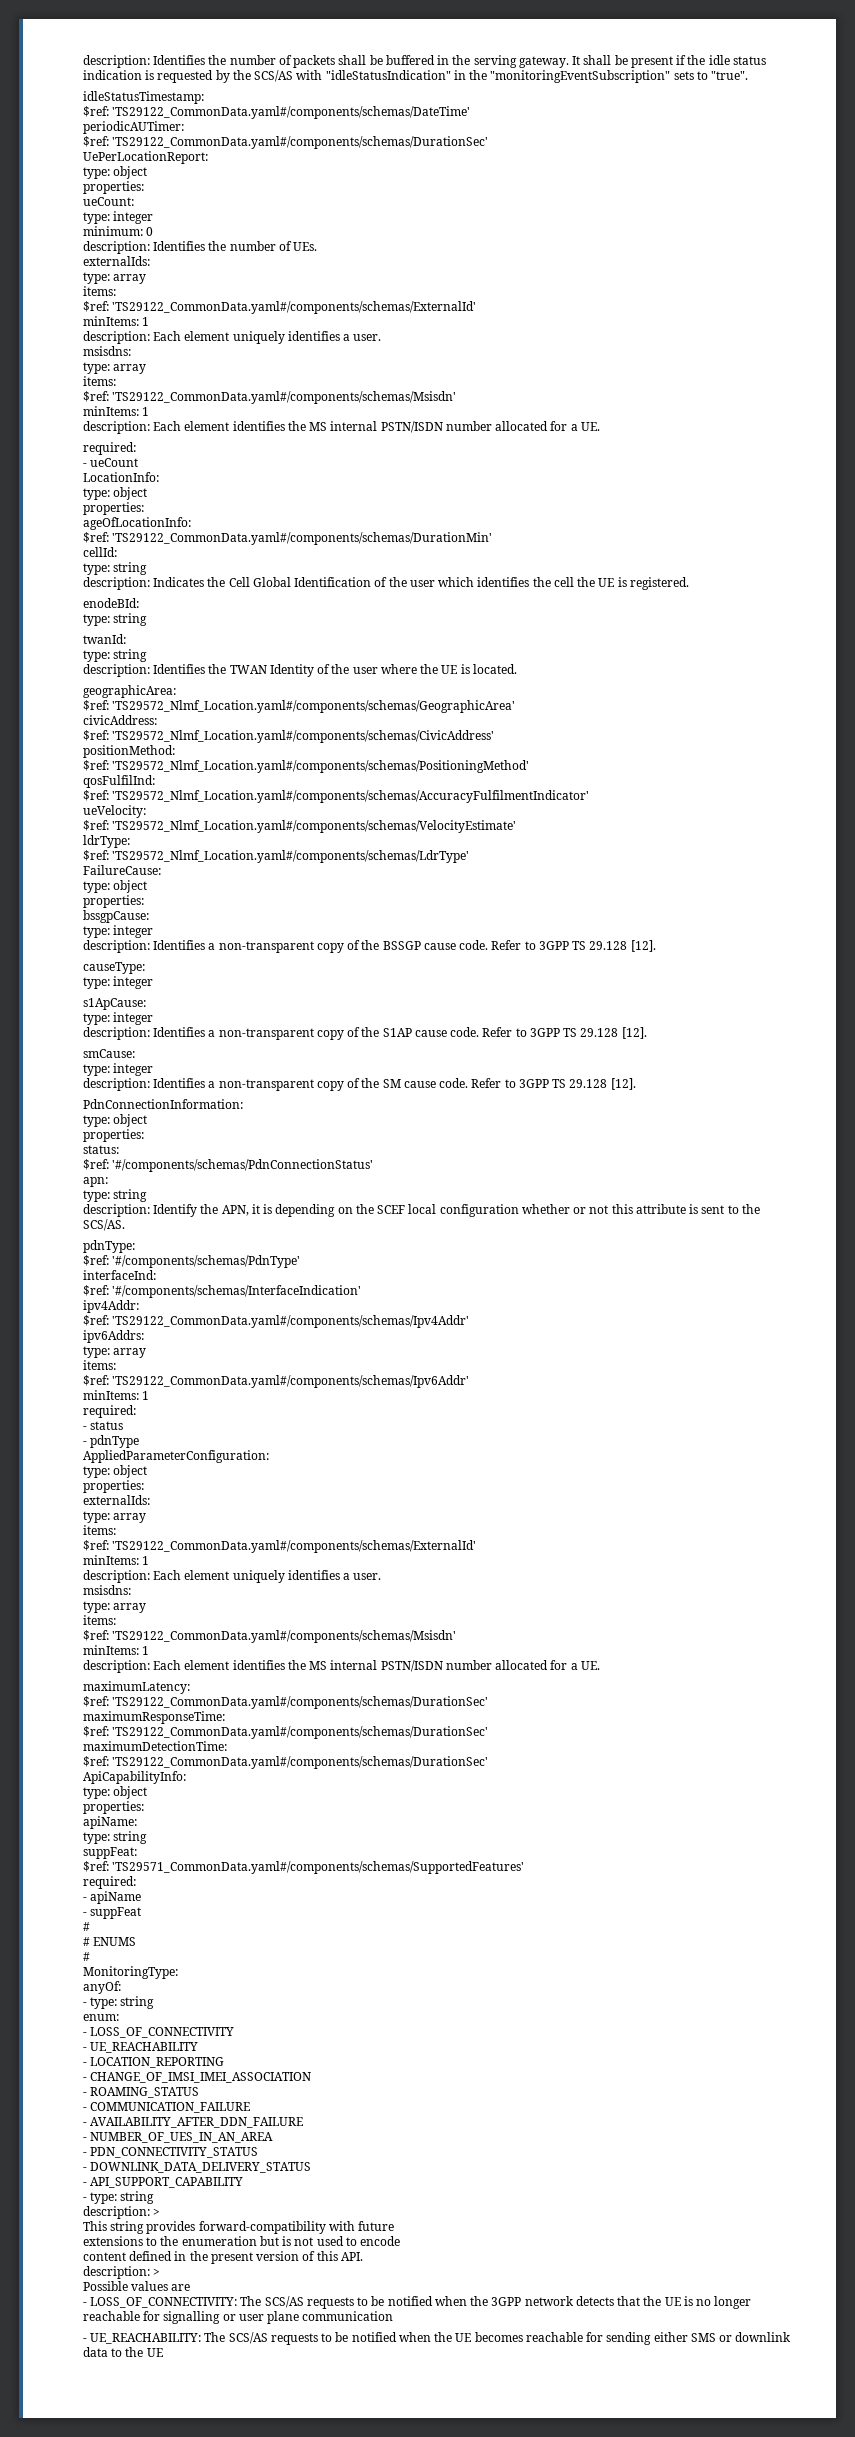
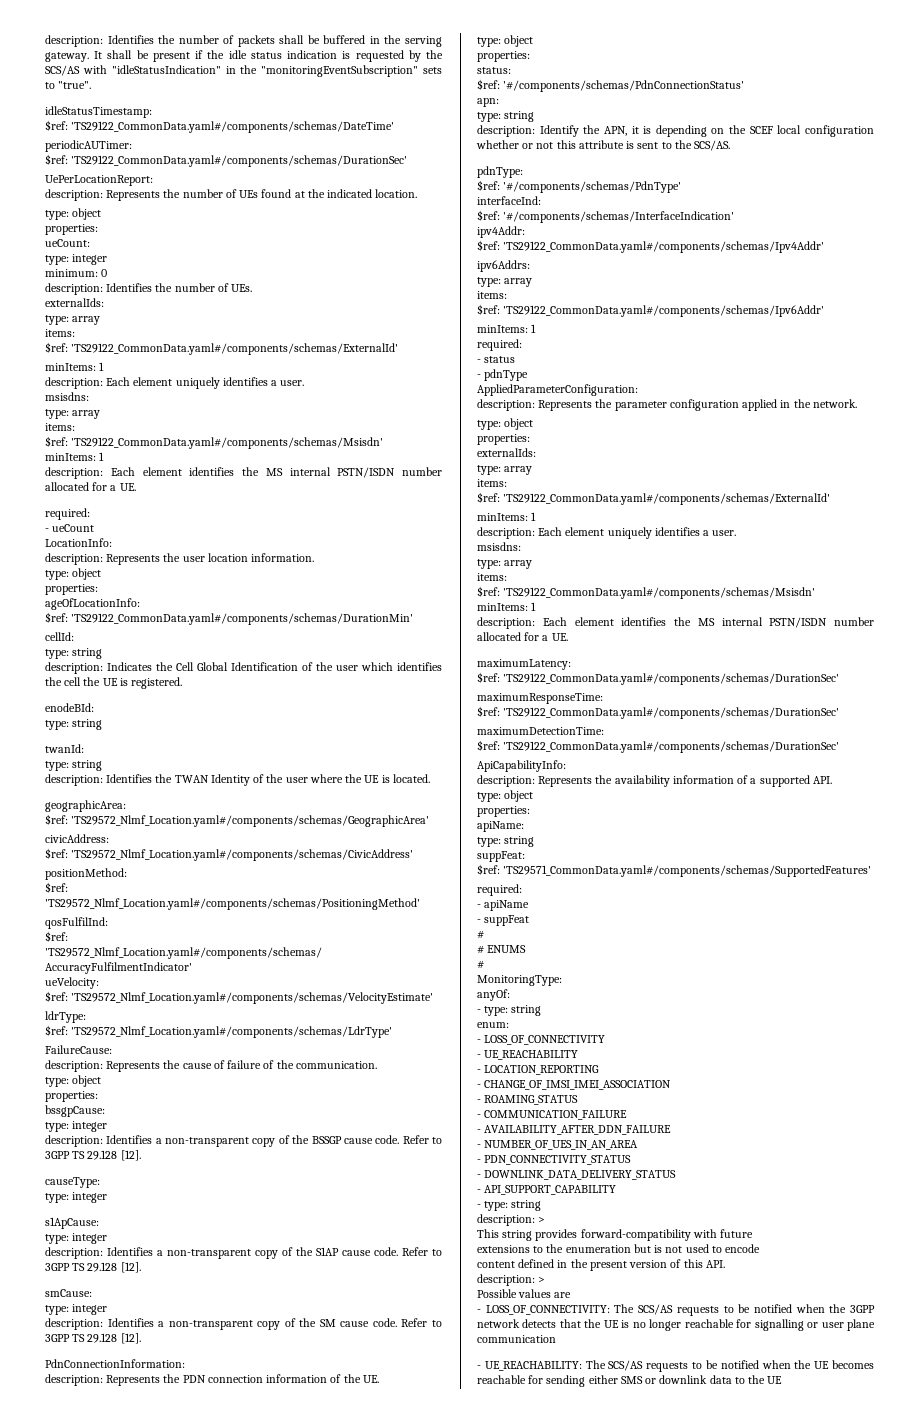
+ description: Represents the number of UEs found at the indicated location.
+ description: Represents the user location information.
+ description: Represents the cause of failure of the communication.
+ description: Represents the PDN connection information of the UE.
+ description: Represents the parameter configuration applied in the network.
+ description: Represents the availability information of a supported API.

